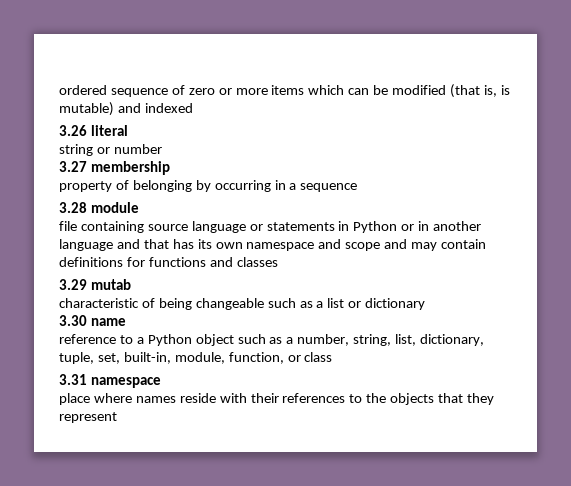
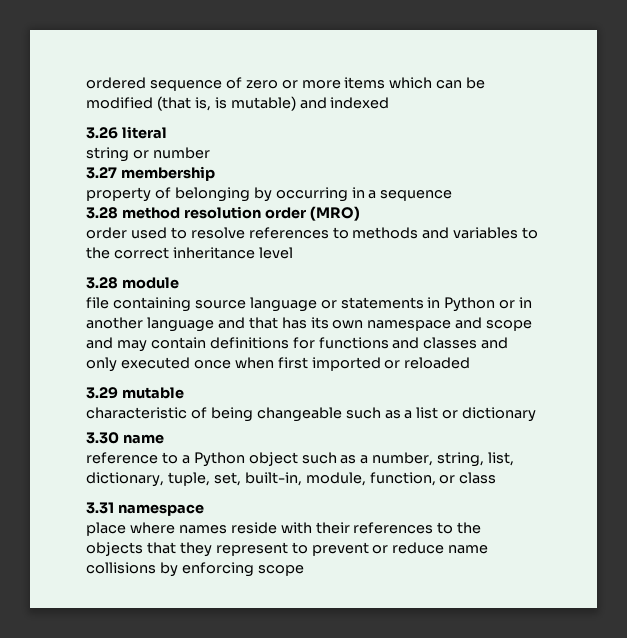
+ 3.28 method resolution order (MRO)
+ order used to resolve references to methods and variables to the correct inheritance level
- file containing source language or statements in Python or in another language and that has its own namespace and scope and may contain definitions for functions and classes
+ file containing source language or statements in Python or in another language and that has its own namespace and scope and may contain definitions for functions and classes and only executed once when first imported or reloaded
- 3.29 mutab
+ 3.29 mutable
- place where names reside with their references to the objects that they represent
+ place where names reside with their references to the objects that they represent to prevent or reduce name collisions by enforcing scope

